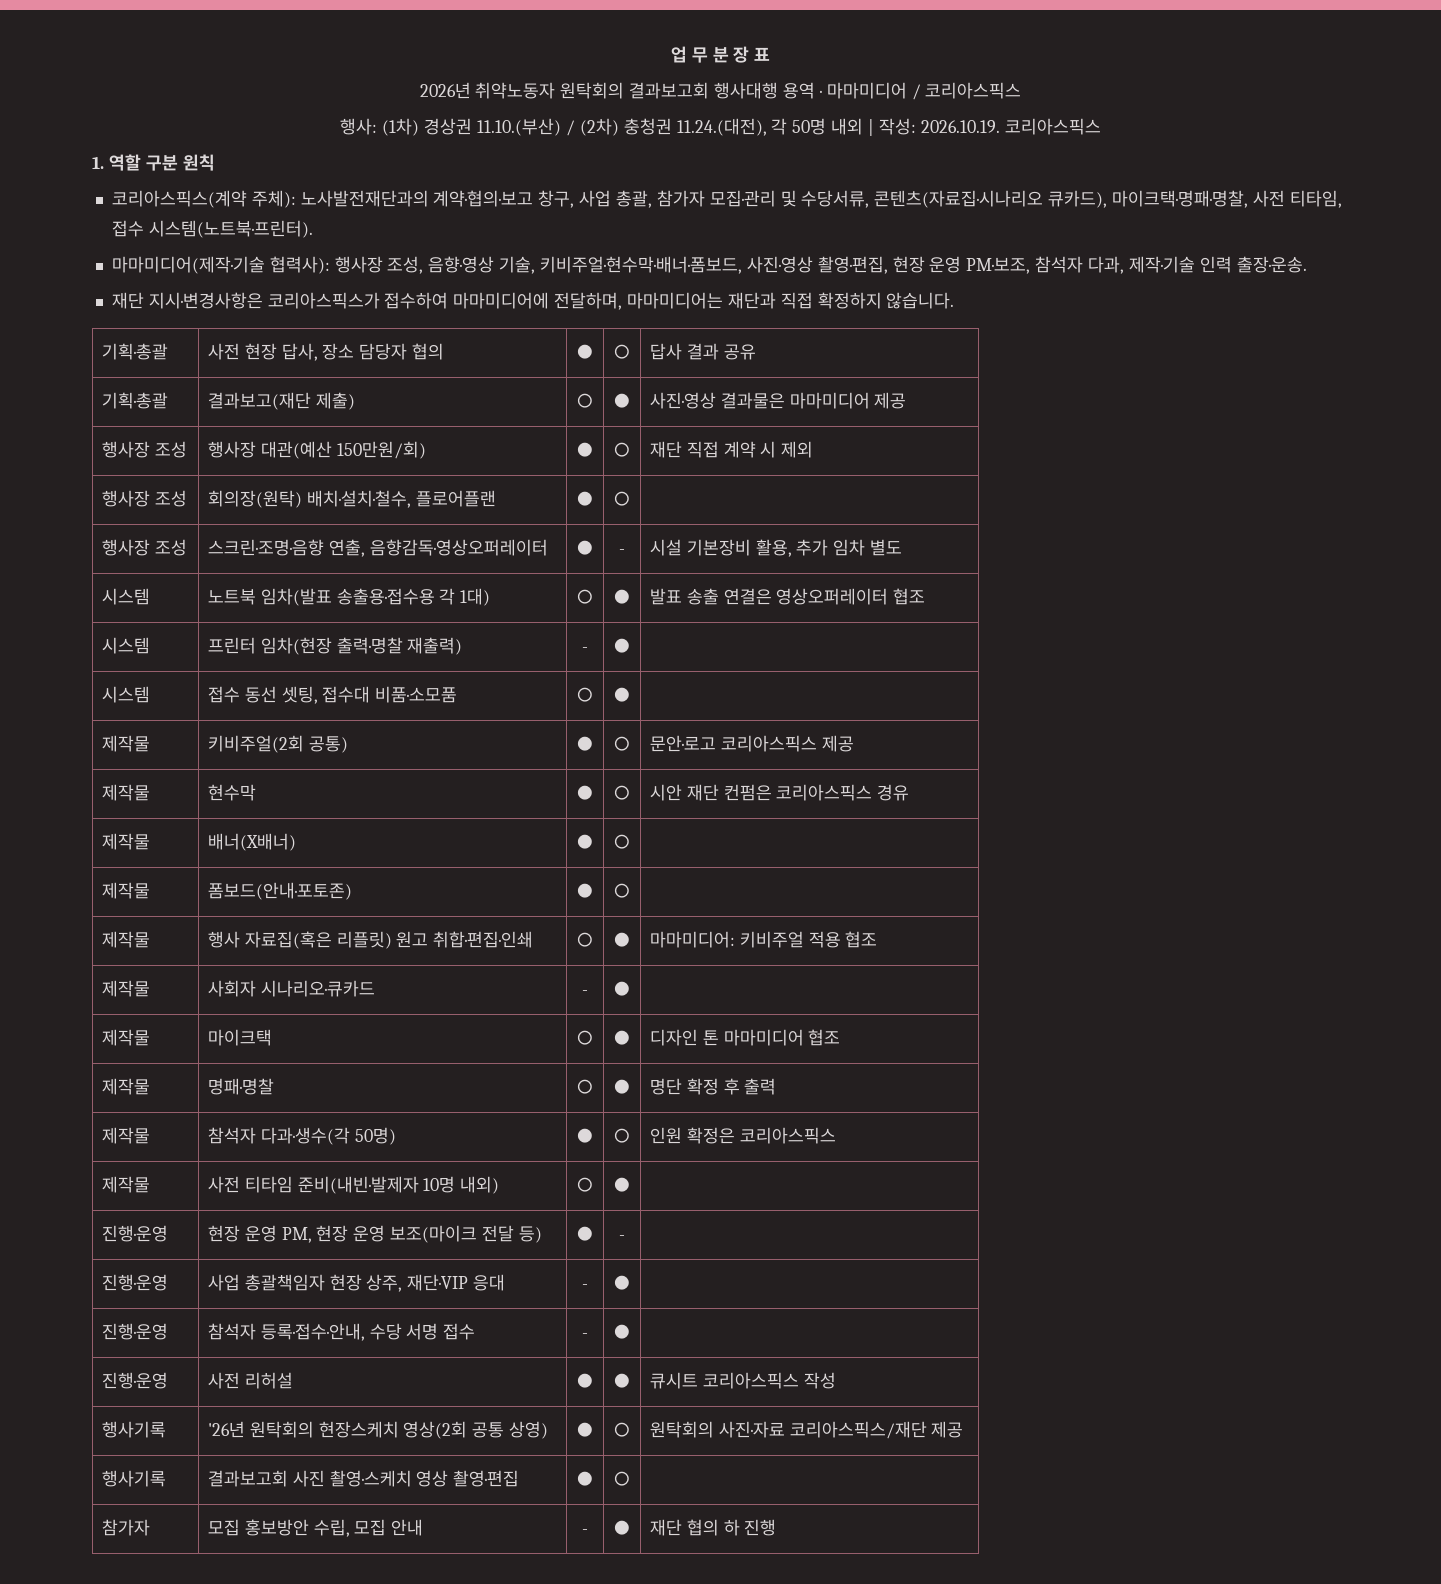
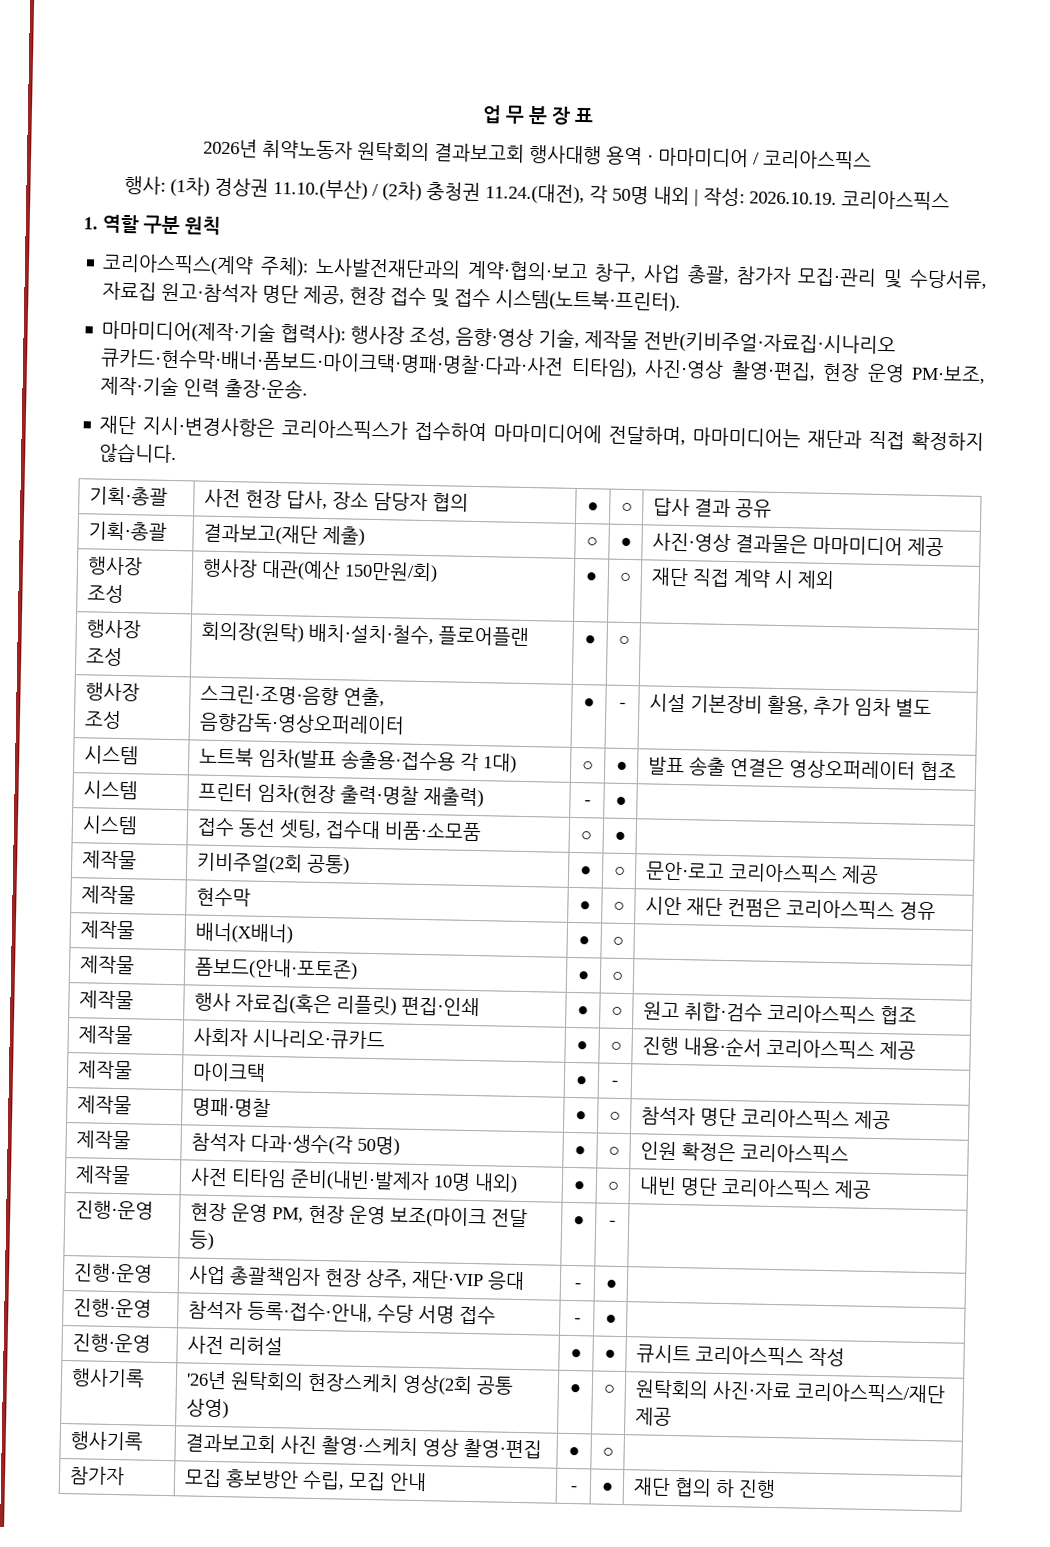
- 코리아스픽스(계약 주체): 노사발전재단과의 계약·협의·보고 창구, 사업 총괄, 참가자 모집·관리 및 수당서류, 콘텐츠(자료집·시나리오 큐카드), 마이크택·명패·명찰, 사전 티타임, 접수 시스템(노트북·프린터).
+ 코리아스픽스(계약 주체): 노사발전재단과의 계약·협의·보고 창구, 사업 총괄, 참가자 모집·관리 및 수당서류, 자료집 원고·참석자 명단 제공, 현장 접수 및 접수 시스템(노트북·프린터).
- 마마미디어(제작·기술 협력사): 행사장 조성, 음향·영상 기술, 키비주얼·현수막·배너·폼보드, 사진·영상 촬영·편집, 현장 운영 PM·보조, 참석자 다과, 제작·기술 인력 출장·운송.
+ 마마미디어(제작·기술 협력사): 행사장 조성, 음향·영상 기술, 제작물 전반(키비주얼·자료집·시나리오 큐카드·현수막·배너·폼보드·마이크택·명패·명찰·다과·사전 티타임), 사진·영상 촬영·편집, 현장 운영 PM·보조, 제작·기술 인력 출장·운송.
- 제작물 | 행사 자료집(혹은 리플릿) 원고 취합·편집·인쇄 | ○ | ● | 마마미디어: 키비주얼 적용 협조
+ 제작물 | 행사 자료집(혹은 리플릿) 편집·인쇄 | ● | ○ | 원고 취합·검수 코리아스픽스 협조
- 제작물 | 사회자 시나리오·큐카드 | - | ● |
+ 제작물 | 사회자 시나리오·큐카드 | ● | ○ | 진행 내용·순서 코리아스픽스 제공
- 제작물 | 마이크택 | ○ | ● | 디자인 톤 마마미디어 협조
+ 제작물 | 마이크택 | ● | - |
- 제작물 | 명패·명찰 | ○ | ● | 명단 확정 후 출력
+ 제작물 | 명패·명찰 | ● | ○ | 참석자 명단 코리아스픽스 제공
- 제작물 | 사전 티타임 준비(내빈·발제자 10명 내외) | ○ | ● |
+ 제작물 | 사전 티타임 준비(내빈·발제자 10명 내외) | ● | ○ | 내빈 명단 코리아스픽스 제공

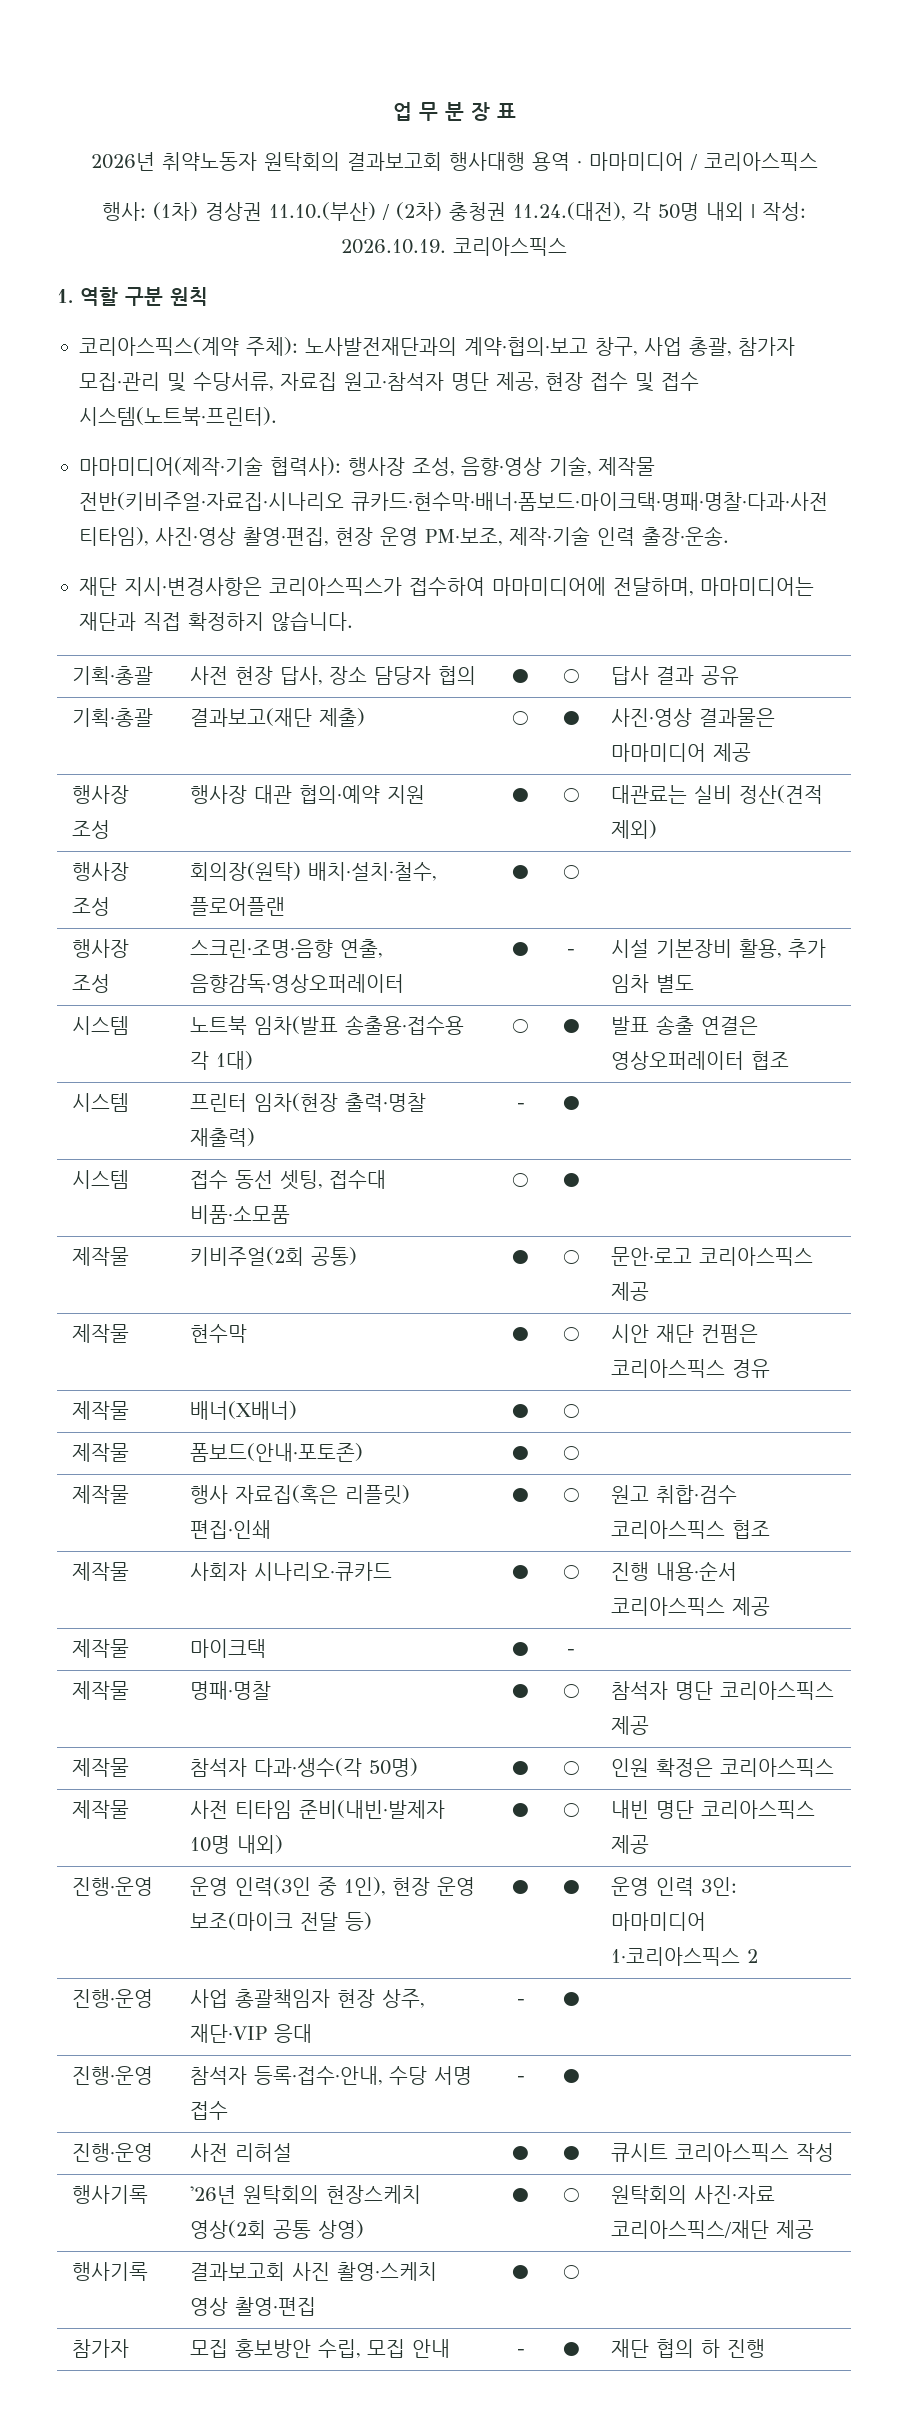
- 행사장 조성 | 행사장 대관(예산 150만원/회) | ● | ○ | 재단 직접 계약 시 제외
+ 행사장 조성 | 행사장 대관 협의·예약 지원 | ● | ○ | 대관료는 실비 정산(견적 제외)
- 진행·운영 | 현장 운영 PM, 현장 운영 보조(마이크 전달 등) | ● | - |
+ 진행·운영 | 운영 인력(3인 중 1인), 현장 운영 보조(마이크 전달 등) | ● | ● | 운영 인력 3인: 마마미디어 1·코리아스픽스 2

